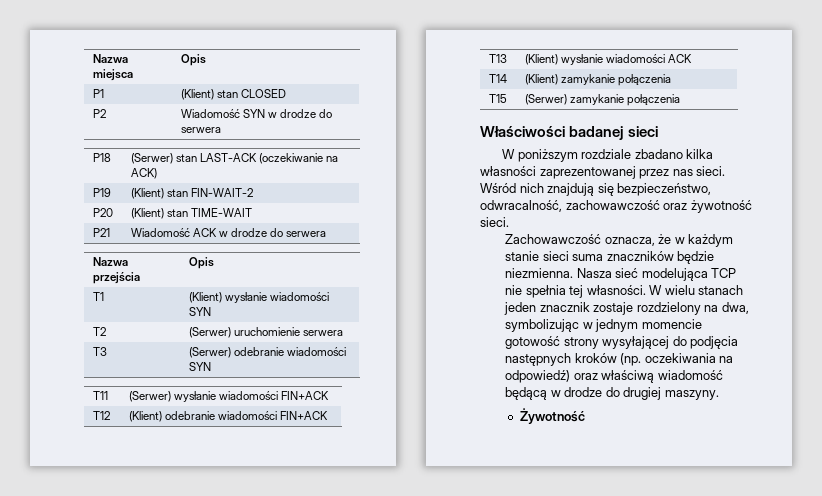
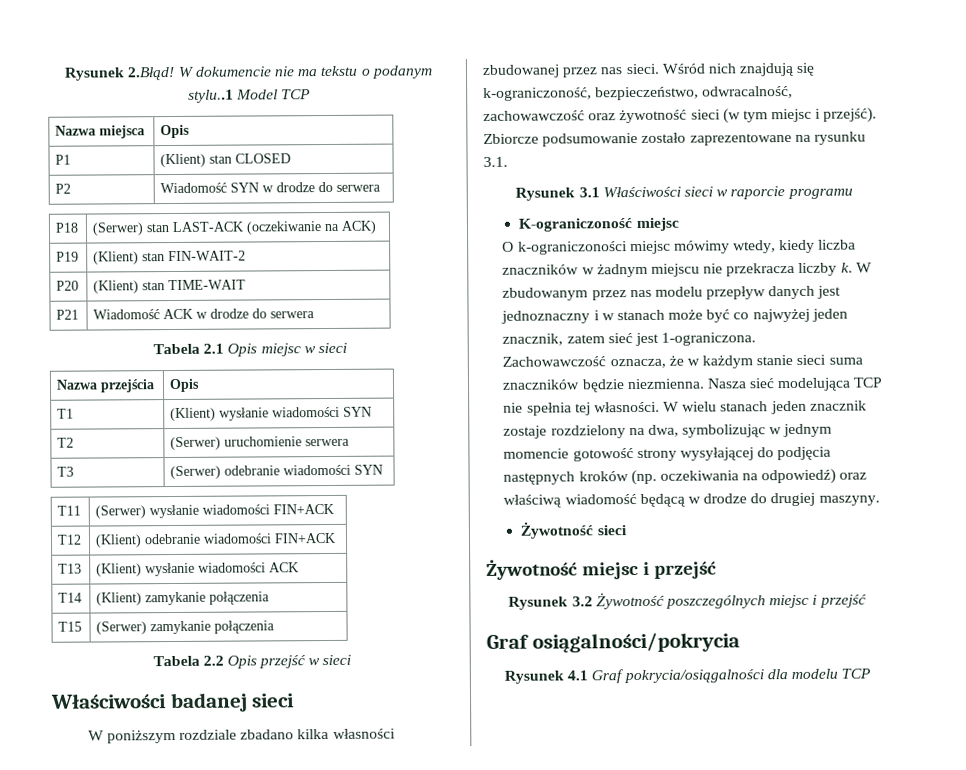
+ Rysunek 2.Błąd! W dokumencie nie ma tekstu o podanym stylu..1 Model TCP
+ Tabela 2.1 Opis miejsc w sieci
+ Tabela 2.2 Opis przejść w sieci
- W poniższym rozdziale zbadano kilka własności zaprezentowanej przez nas sieci.
+ W poniższym rozdziale zbadano kilka własności zbudowanej przez nas sieci.
- Wśród nich znajdują się bezpieczeństwo, odwracalność, zachowawczość oraz żywotność sieci.
+ Wśród nich znajdują się k-ograniczoność, bezpieczeństwo, odwracalność, zachowawczość oraz żywotność sieci (w tym miejsc i przejść). Zbiorcze podsumowanie zostało zaprezentowane na rysunku 3.1.
+ Rysunek 3.1 Właściwości sieci w raporcie programu
+ K-ograniczoność miejsc
+ O k-ograniczoności miejsc mówimy wtedy, kiedy liczba znaczników w żadnym miejscu nie przekracza liczby k. W zbudowanym przez nas modelu przepływ danych jest jednoznaczny i w stanach może być co najwyżej jeden znacznik, zatem sieć jest 1-ograniczona.
- Żywotność
+ Żywotność sieci
+ Żywotność miejsc i przejść
+ Rysunek 3.2 Żywotność poszczególnych miejsc i przejść
+ Graf osiągalności/pokrycia
+ Rysunek 4.1 Graf pokrycia/osiągalności dla modelu TCP

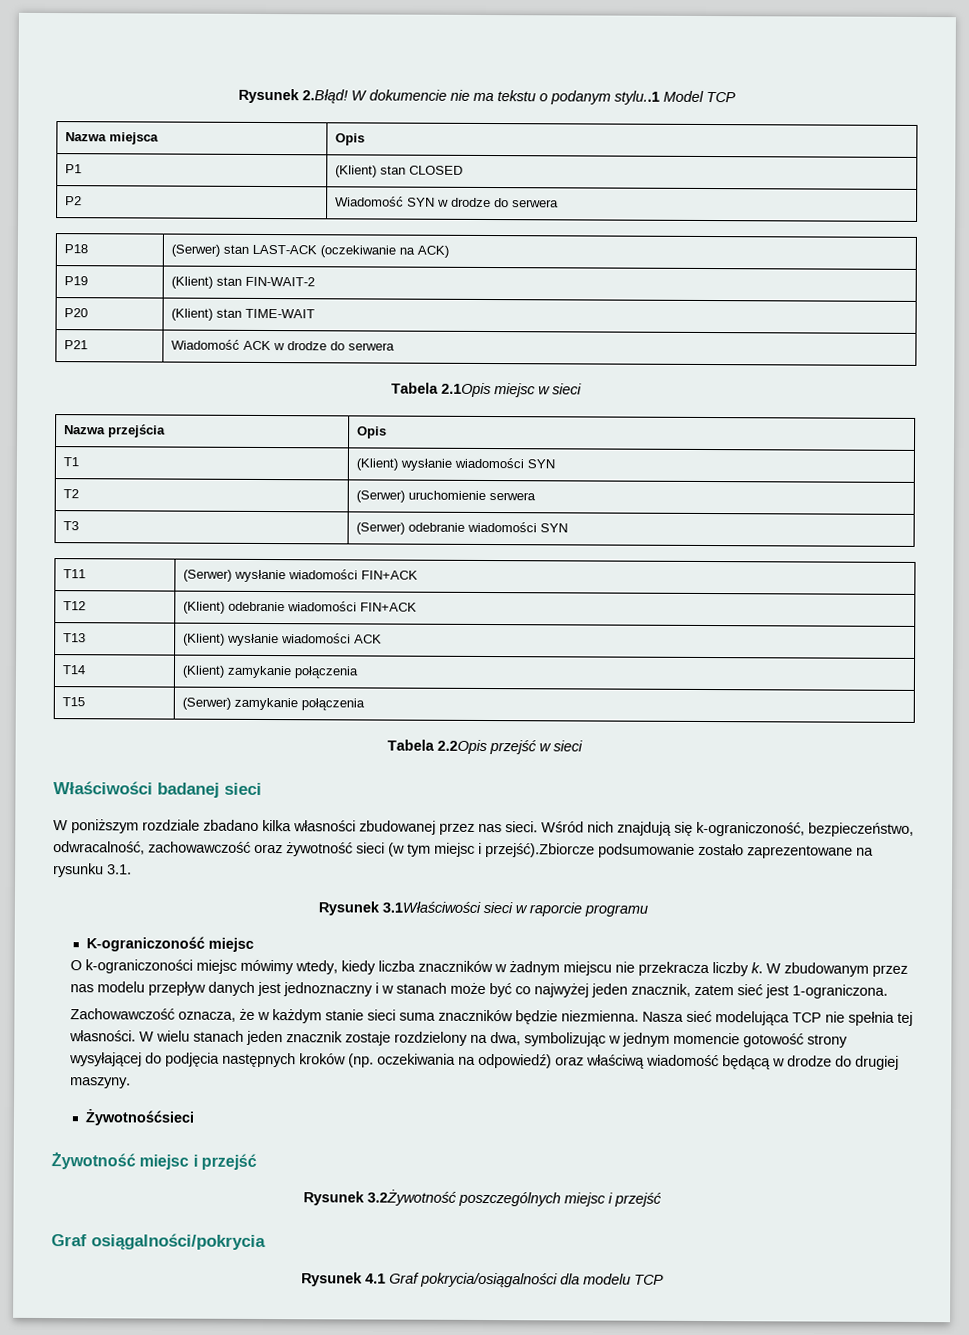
- Tabela 2.1 Opis miejsc w sieci
+ Tabela 2.1Opis miejsc w sieci
- Tabela 2.2 Opis przejść w sieci
+ Tabela 2.2Opis przejść w sieci
- Wśród nich znajdują się k-ograniczoność, bezpieczeństwo, odwracalność, zachowawczość oraz żywotność sieci (w tym miejsc i przejść). Zbiorcze podsumowanie zostało zaprezentowane na rysunku 3.1.
+ Wśród nich znajdują się k-ograniczoność, bezpieczeństwo, odwracalność, zachowawczość oraz żywotność sieci (w tym miejsc i przejść).Zbiorcze podsumowanie zostało zaprezentowane na rysunku 3.1.
- Rysunek 3.1 Właściwości sieci w raporcie programu
+ Rysunek 3.1Właściwości sieci w raporcie programu
- Żywotność sieci
+ Żywotnośćsieci
- Rysunek 3.2 Żywotność poszczególnych miejsc i przejść
+ Rysunek 3.2Żywotność poszczególnych miejsc i przejść

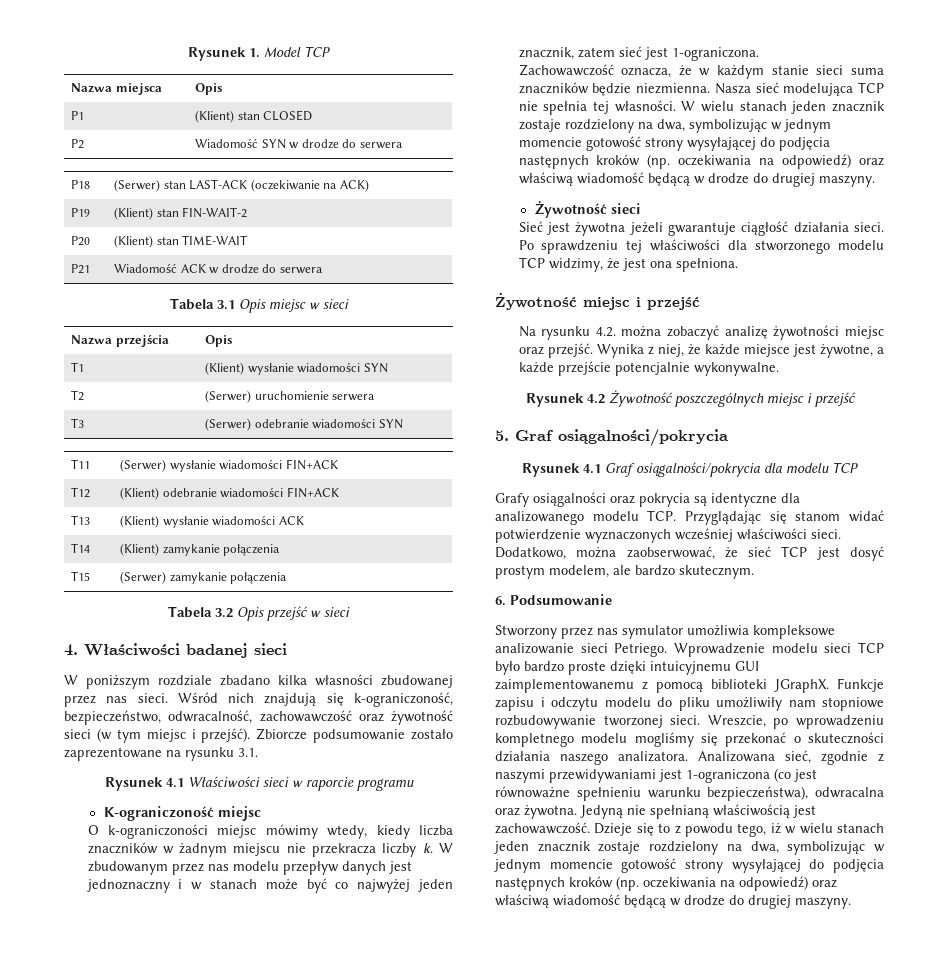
- Rysunek 2.Błąd! W dokumencie nie ma tekstu o podanym stylu..1 Model TCP
+ Rysunek 1. Model TCP
- Tabela 2.1Opis miejsc w sieci
+ Tabela 3.1 Opis miejsc w sieci
- Tabela 2.2Opis przejść w sieci
+ Tabela 3.2 Opis przejść w sieci
- Właściwości badanej sieci
+ 4. Właściwości badanej sieci
- Wśród nich znajdują się k-ograniczoność, bezpieczeństwo, odwracalność, zachowawczość oraz żywotność sieci (w tym miejsc i przejść).Zbiorcze podsumowanie zostało zaprezentowane na rysunku 3.1.
+ Wśród nich znajdują się k-ograniczoność, bezpieczeństwo, odwracalność, zachowawczość oraz żywotność sieci (w tym miejsc i przejść). Zbiorcze podsumowanie zostało zaprezentowane na rysunku 3.1.
- Rysunek 3.1Właściwości sieci w raporcie programu
+ Rysunek 4.1 Właściwości sieci w raporcie programu
- Żywotnośćsieci
+ Żywotność sieci
+ Sieć jest żywotna jeżeli gwarantuje ciągłość działania sieci. Po sprawdzeniu tej właściwości dla stworzonego modelu TCP widzimy, że jest ona spełniona.
  Żywotność miejsc i przejść
- Rysunek 3.2Żywotność poszczególnych miejsc i przejść
+ Na rysunku 4.2. można zobaczyć analizę żywotności miejsc oraz przejść. Wynika z niej, że każde miejsce jest żywotne, a każde przejście potencjalnie wykonywalne.
+ Rysunek 4.2 Żywotność poszczególnych miejsc i przejść
- Graf osiągalności/pokrycia
+ 5. Graf osiągalności/pokrycia
- Rysunek 4.1 Graf pokrycia/osiągalności dla modelu TCP
+ Rysunek 4.1 Graf osiągalności/pokrycia dla modelu TCP
+ Grafy osiągalności oraz pokrycia są identyczne dla analizowanego modelu TCP. Przyglądając się stanom widać potwierdzenie wyznaczonych wcześniej właściwości sieci. Dodatkowo, można zaobserwować, że sieć TCP jest dosyć prostym modelem, ale bardzo skutecznym.
+ 6. Podsumowanie
+ Stworzony przez nas symulator umożliwia kompleksowe analizowanie sieci Petriego. Wprowadzenie modelu sieci TCP było bardzo proste dzięki intuicyjnemu GUI zaimplementowanemu z pomocą biblioteki JGraphX. Funkcje zapisu i odczytu modelu do pliku umożliwiły nam stopniowe rozbudowywanie tworzonej sieci. Wreszcie, po wprowadzeniu kompletnego modelu mogliśmy się przekonać o skuteczności działania naszego analizatora. Analizowana sieć, zgodnie z naszymi przewidywaniami jest 1-ograniczona (co jest równoważne spełnieniu warunku bezpieczeństwa), odwracalna oraz żywotna. Jedyną nie spełnianą właściwością jest zachowawczość. Dzieje się to z powodu tego, iż w wielu stanach jeden znacznik zostaje rozdzielony na dwa, symbolizując w jednym momencie gotowość strony wysyłającej do podjęcia następnych kroków (np. oczekiwania na odpowiedź) oraz właściwą wiadomość będącą w drodze do drugiej maszyny.

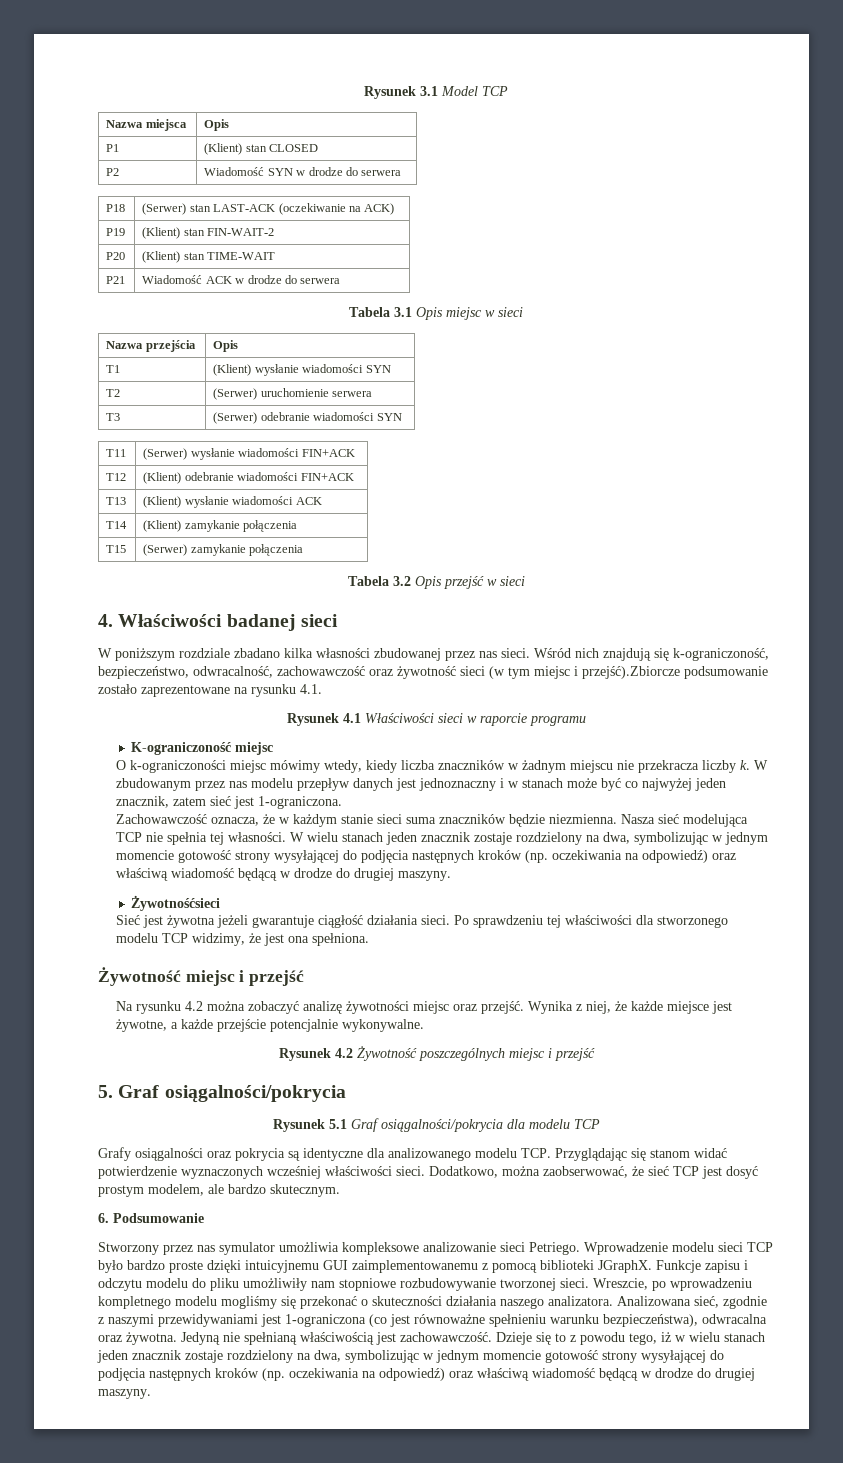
- Rysunek 1. Model TCP
+ Rysunek 3.1 Model TCP
- Wśród nich znajdują się k-ograniczoność, bezpieczeństwo, odwracalność, zachowawczość oraz żywotność sieci (w tym miejsc i przejść). Zbiorcze podsumowanie zostało zaprezentowane na rysunku 3.1.
+ Wśród nich znajdują się k-ograniczoność, bezpieczeństwo, odwracalność, zachowawczość oraz żywotność sieci (w tym miejsc i przejść).Zbiorcze podsumowanie zostało zaprezentowane na rysunku 4.1.
- Żywotność sieci
+ Żywotnośćsieci
- Na rysunku 4.2. można zobaczyć analizę żywotności miejsc oraz przejść.
+ Na rysunku 4.2 można zobaczyć analizę żywotności miejsc oraz przejść.
- Rysunek 4.1 Graf osiągalności/pokrycia dla modelu TCP
+ Rysunek 5.1 Graf osiągalności/pokrycia dla modelu TCP

